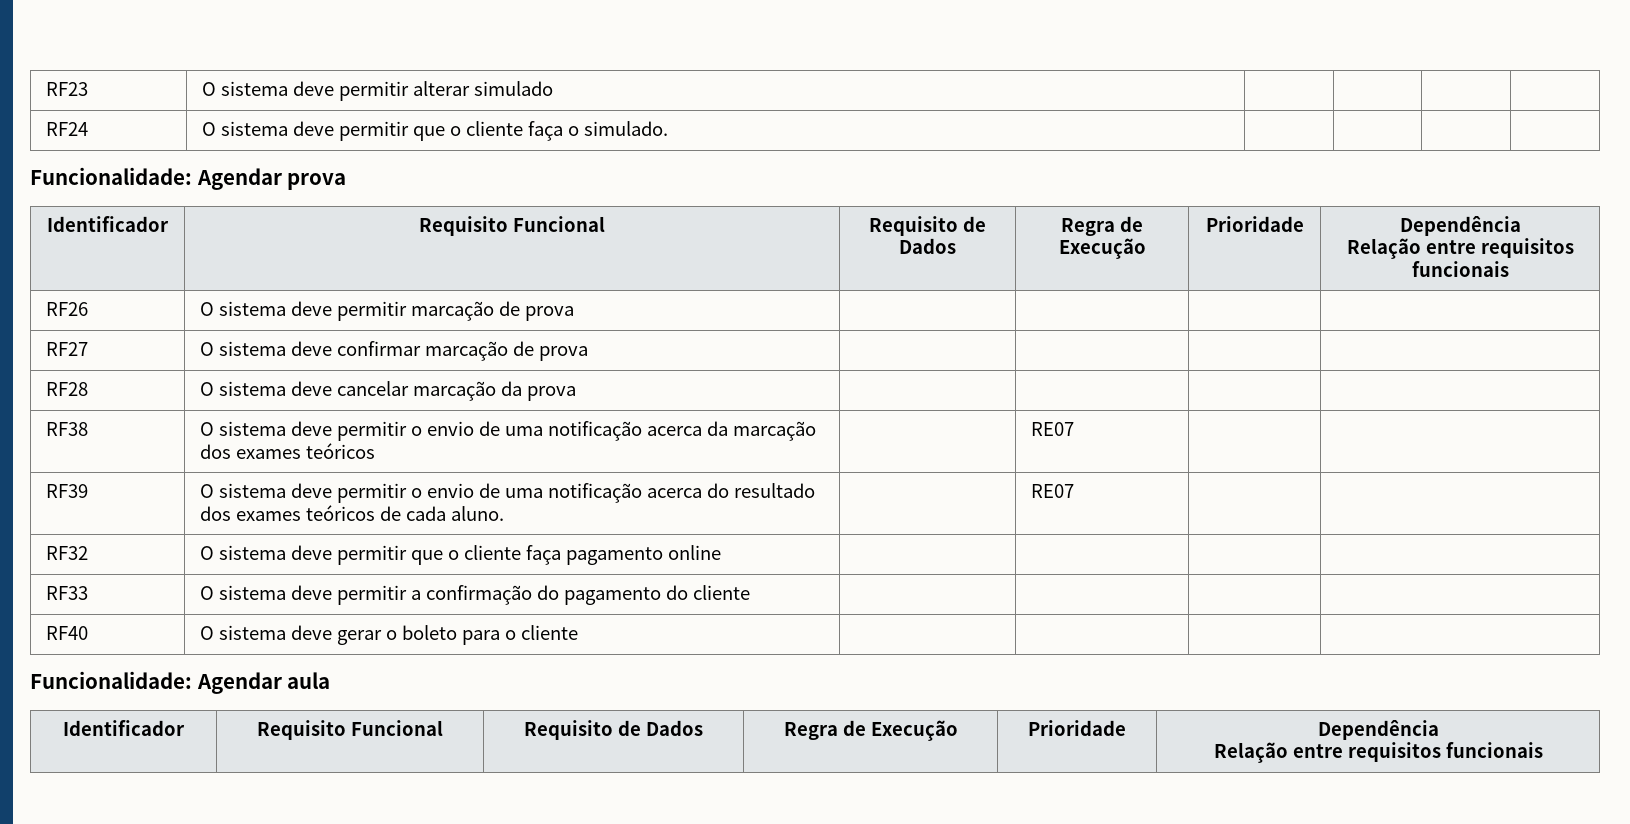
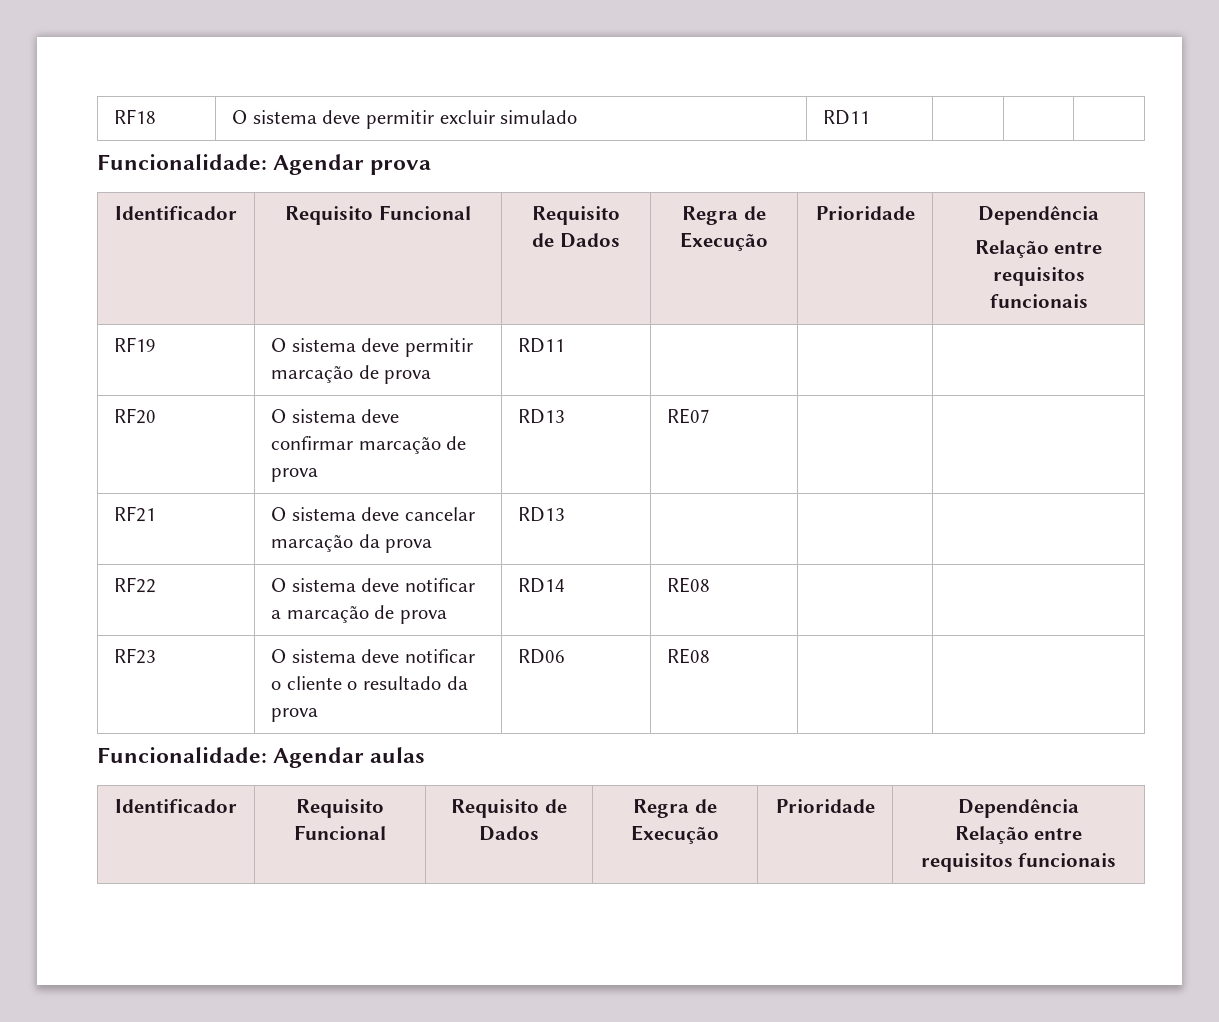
- RF23 | O sistema deve permitir alterar simulado | | | |
- RF24 | O sistema deve permitir que o cliente faça o simulado. | | | |
+ RF18 | O sistema deve permitir excluir simulado | RD11 | | |
- RF26 | O sistema deve permitir marcação de prova | | | |
- RF27 | O sistema deve confirmar marcação de prova | | | |
- RF28 | O sistema deve cancelar marcação da prova | | | |
- RF38 | O sistema deve permitir o envio de uma notificação acerca da marcação dos exames teóricos | | RE07 | |
- RF39 | O sistema deve permitir o envio de uma notificação acerca do resultado dos exames teóricos de cada aluno. | | RE07 | |
- RF32 | O sistema deve permitir que o cliente faça pagamento online | | | |
- RF33 | O sistema deve permitir a confirmação do pagamento do cliente | | | |
- RF40 | O sistema deve gerar o boleto para o cliente | | | |
- Funcionalidade: Agendar aula
+ RF19 | O sistema deve permitir marcação de prova | RD11 | | |
+ RF20 | O sistema deve confirmar marcação de prova | RD13 | RE07 | |
+ RF21 | O sistema deve cancelar marcação da prova | RD13 | | |
+ RF22 | O sistema deve notificar a marcação de prova | RD14 | RE08 | |
+ RF23 | O sistema deve notificar o cliente o resultado da prova | RD06 | RE08 | |
+ Funcionalidade: Agendar aulas

